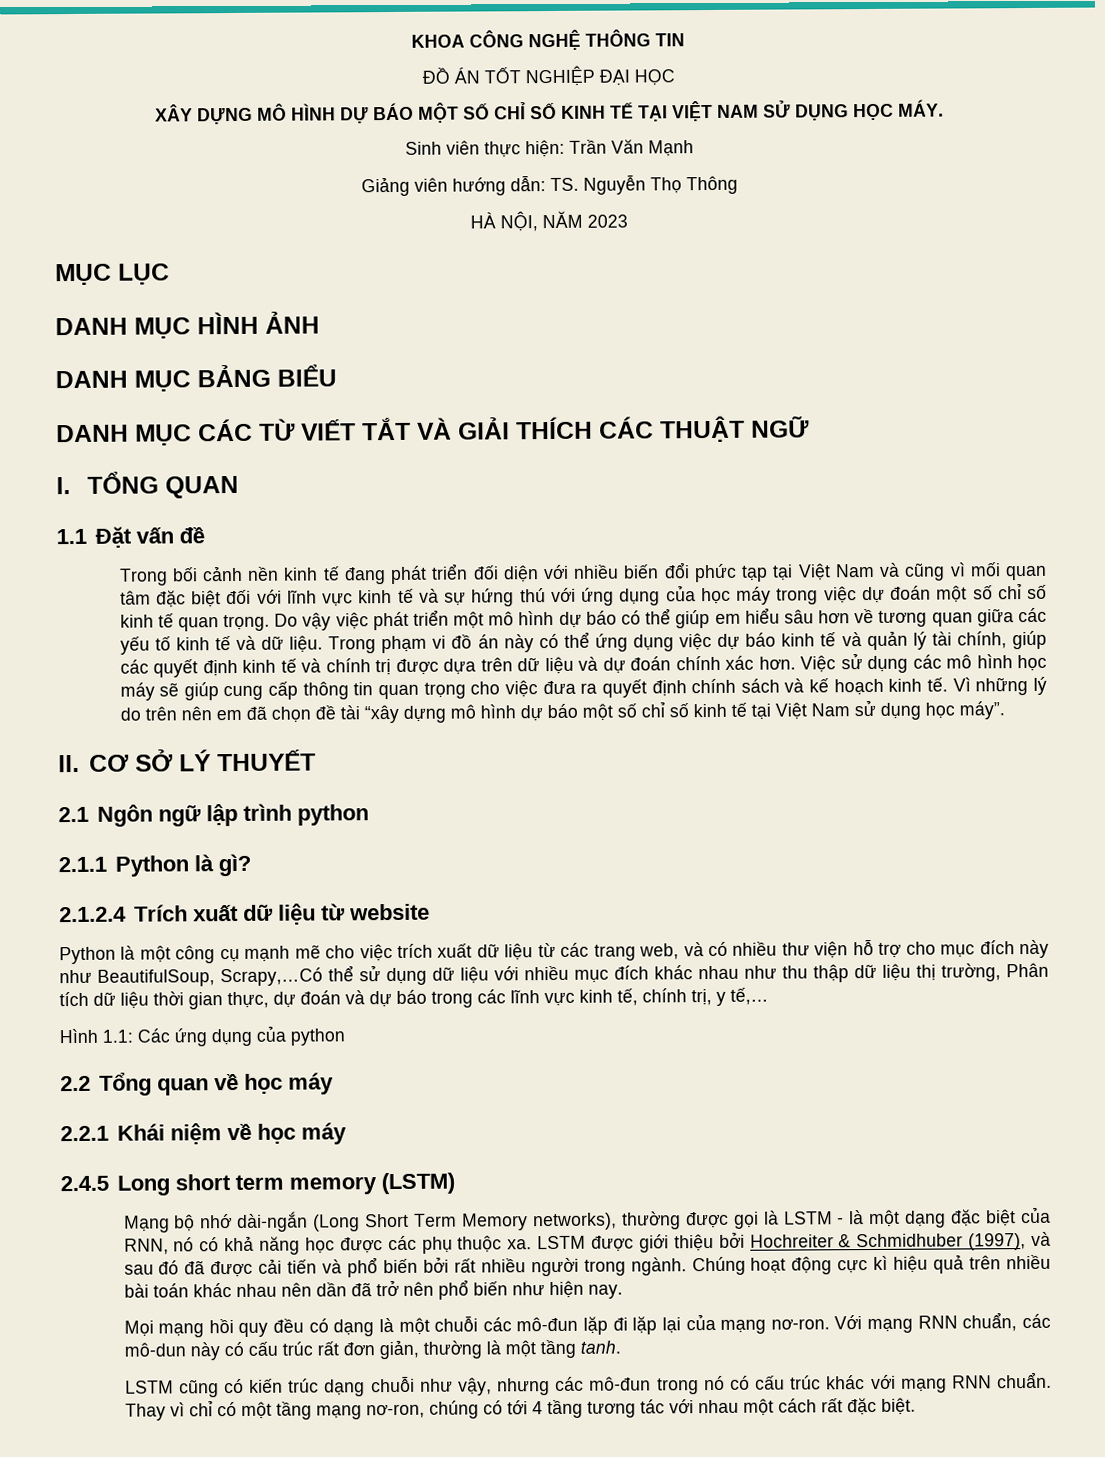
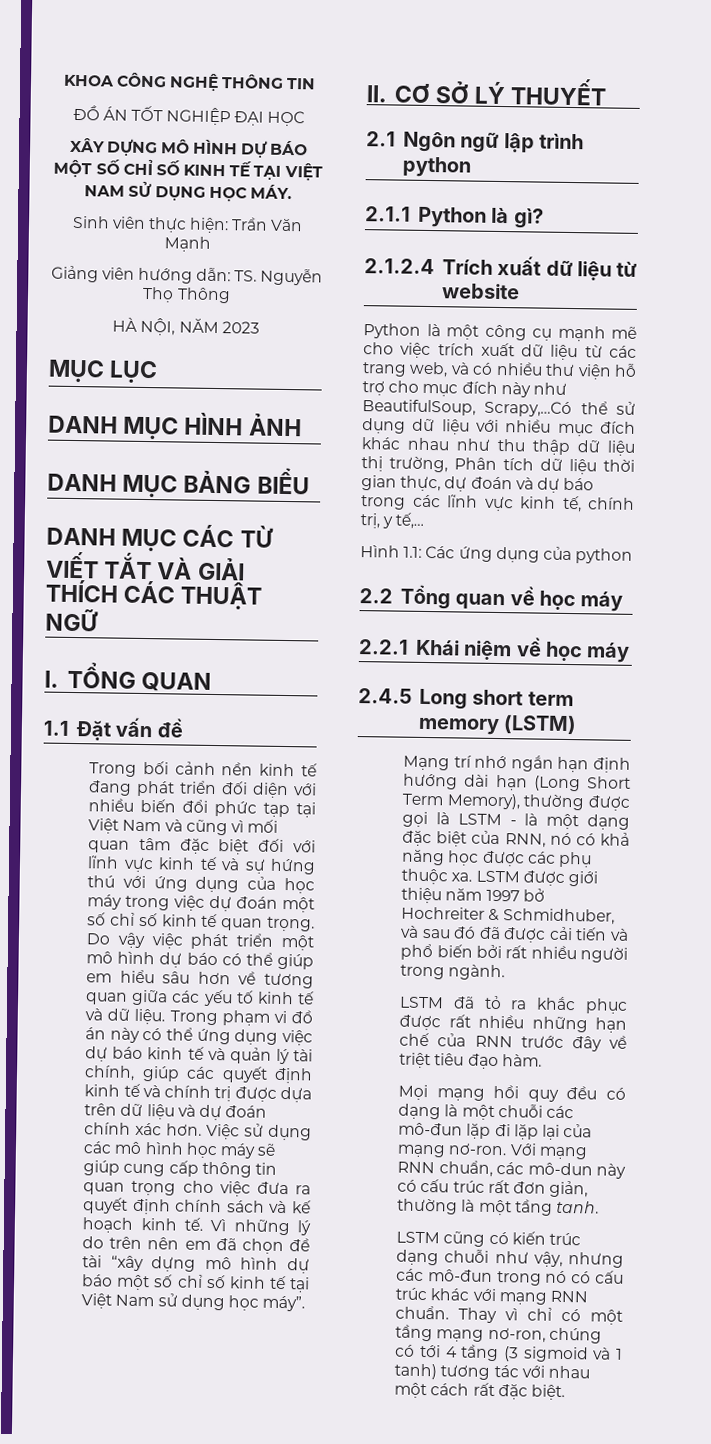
- Mạng bộ nhớ dài-ngắn (Long Short Term Memory networks), thường được gọi là LSTM - là một dạng đặc biệt của RNN, nó có khả năng học được các phụ thuộc xa.
+ Mạng trí nhớ ngắn hạn định hướng dài hạn (Long Short Term Memory), thường được gọi là LSTM - là một dạng đặc biệt của RNN, nó có khả năng học được các phụ thuộc xa.
- LSTM được giới thiệu bởi Hochreiter & Schmidhuber (1997), và sau đó đã được cải tiến và phổ biến bởi rất nhiều người trong ngành. Chúng hoạt động cực kì hiệu quả trên nhiều bài toán khác nhau nên dần đã trở nên phổ biến như hiện nay.
+ LSTM được giới thiệu năm 1997 bở Hochreiter & Schmidhuber, và sau đó đã được cải tiến và phổ biến bởi rất nhiều người trong ngành.
+ LSTM đã tỏ ra khắc phục được rất nhiều những hạn chế của RNN trước đây về triệt tiêu đạo hàm.
- Thay vì chỉ có một tầng mạng nơ-ron, chúng có tới 4 tầng tương tác với nhau một cách rất đặc biệt.
+ Thay vì chỉ có một tầng mạng nơ-ron, chúng có tới 4 tầng (3 sigmoid và 1 tanh) tương tác với nhau một cách rất đặc biệt.

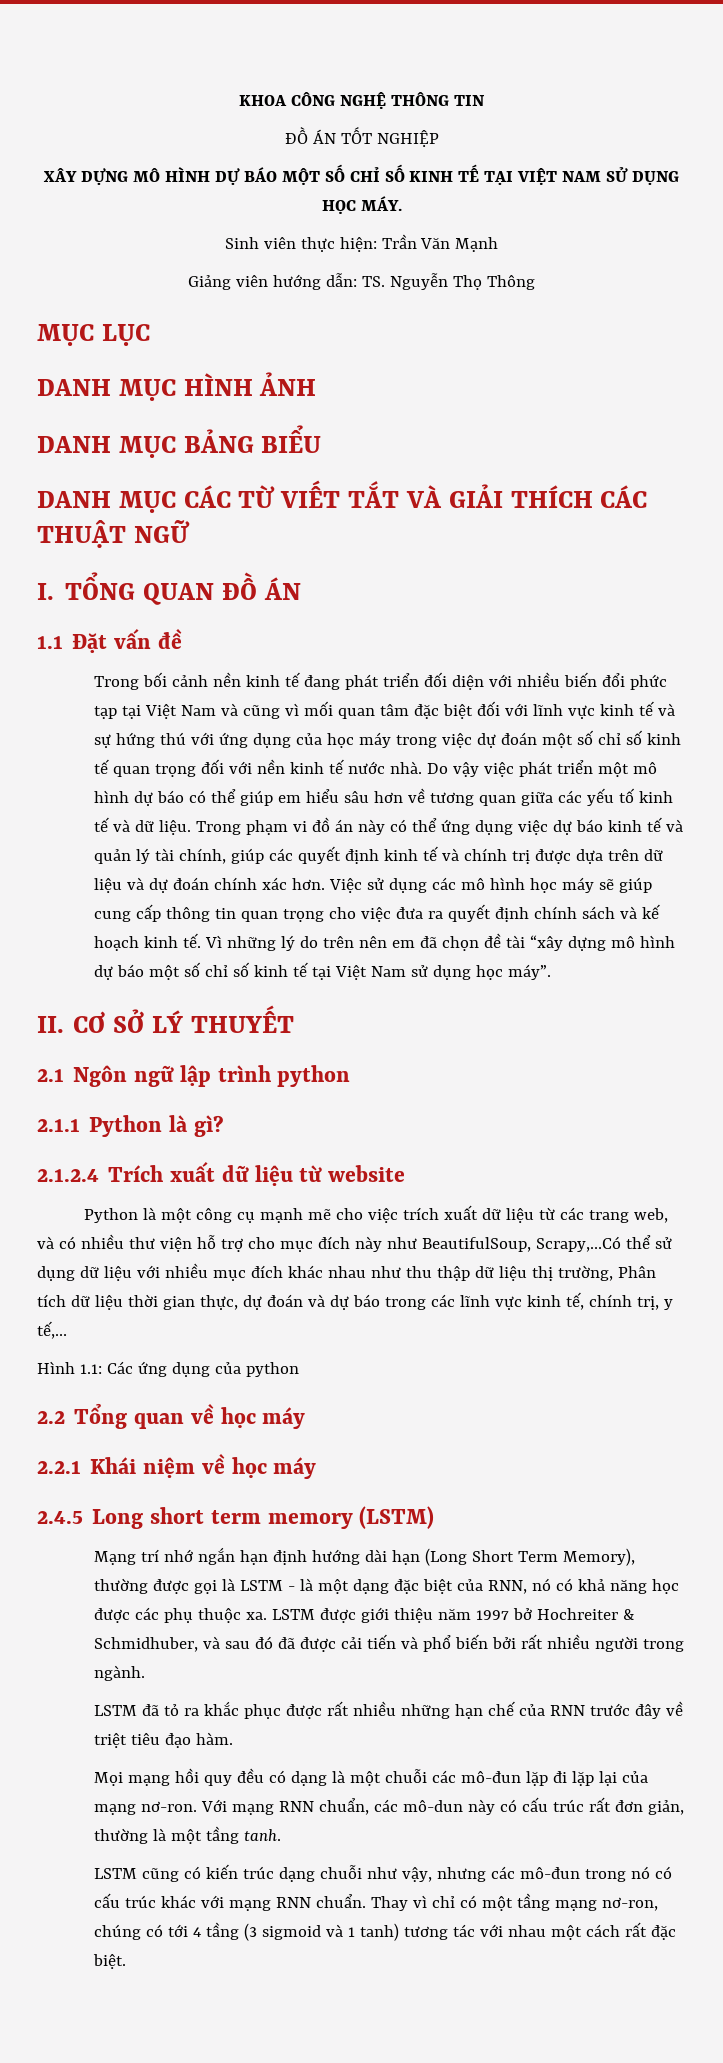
- ĐỒ ÁN TỐT NGHIỆP ĐẠI HỌC
+ ĐỒ ÁN TỐT NGHIỆP
- HÀ NỘI, NĂM 2023
- I. TỔNG QUAN
+ I. TỔNG QUAN ĐỒ ÁN
- Trong bối cảnh nền kinh tế đang phát triển đối diện với nhiều biến đổi phức tạp tại Việt Nam và cũng vì mối quan tâm đặc biệt đối với lĩnh vực kinh tế và sự hứng thú với ứng dụng của học máy trong việc dự đoán một số chỉ số kinh tế quan trọng.
+ Trong bối cảnh nền kinh tế đang phát triển đối diện với nhiều biến đổi phức tạp tại Việt Nam và cũng vì mối quan tâm đặc biệt đối với lĩnh vực kinh tế và sự hứng thú với ứng dụng của học máy trong việc dự đoán một số chỉ số kinh tế quan trọng đối với nền kinh tế nước nhà.

